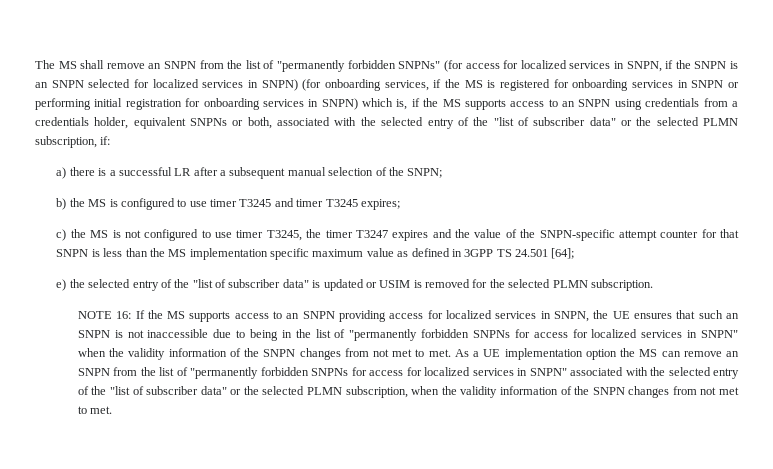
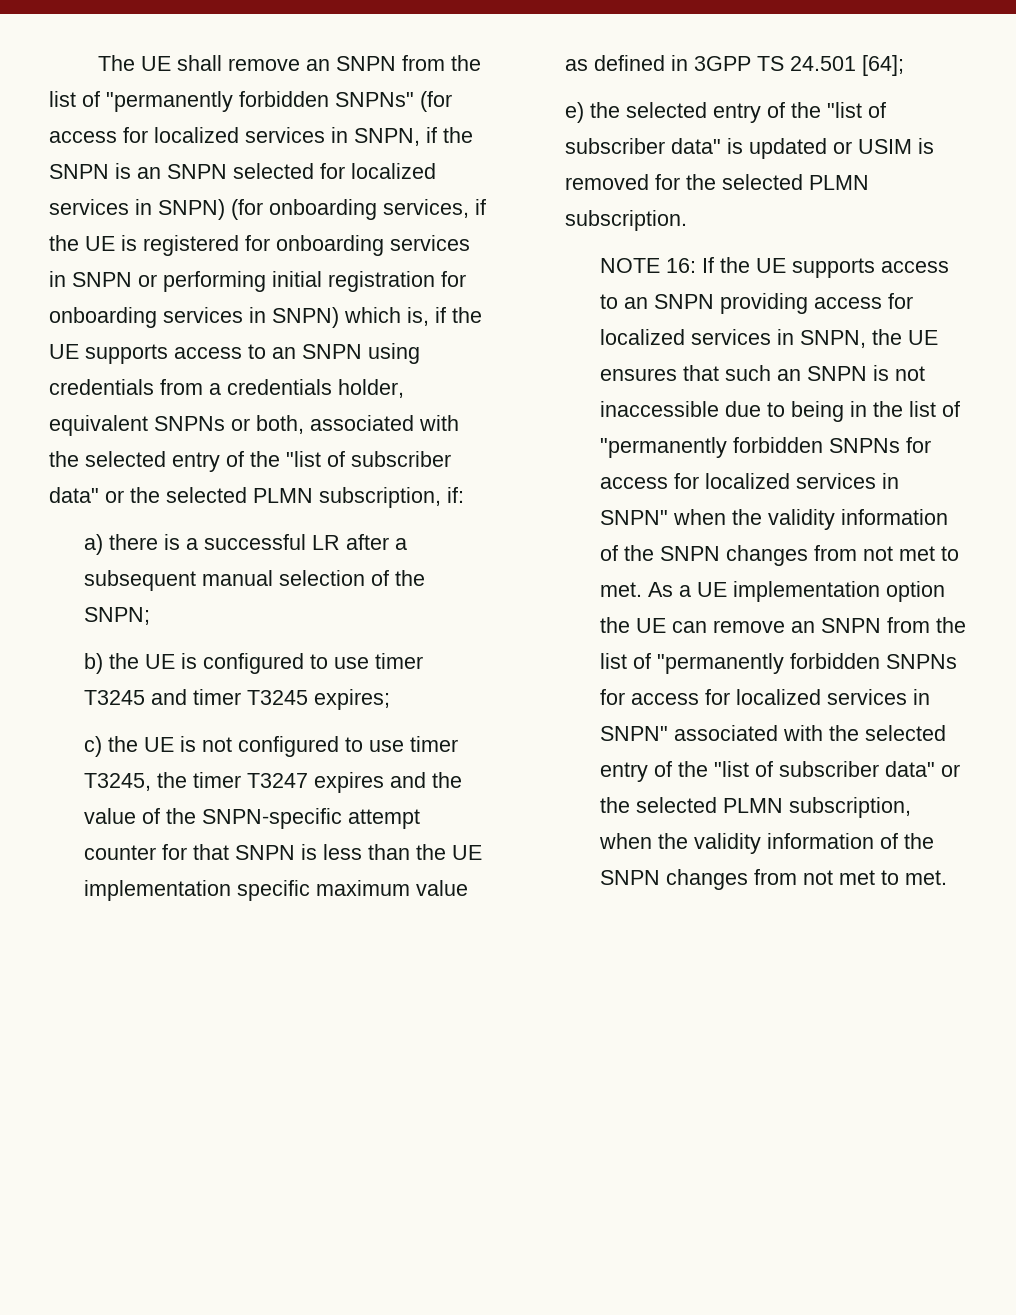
- The MS shall remove an SNPN from the list of "permanently forbidden SNPNs" (for access for localized services in SNPN, if the SNPN is an SNPN selected for localized services in SNPN) (for onboarding services, if the MS is registered for onboarding services in SNPN or performing initial registration for onboarding services in SNPN) which is, if the MS supports access to an SNPN using credentials from a credentials holder, equivalent SNPNs or both, associated with the selected entry of the "list of subscriber data" or the selected PLMN subscription, if:
+ The UE shall remove an SNPN from the list of "permanently forbidden SNPNs" (for access for localized services in SNPN, if the SNPN is an SNPN selected for localized services in SNPN) (for onboarding services, if the UE is registered for onboarding services in SNPN or performing initial registration for onboarding services in SNPN) which is, if the UE supports access to an SNPN using credentials from a credentials holder, equivalent SNPNs or both, associated with the selected entry of the "list of subscriber data" or the selected PLMN subscription, if:
- b) the MS is configured to use timer T3245 and timer T3245 expires;
+ b) the UE is configured to use timer T3245 and timer T3245 expires;
- c) the MS is not configured to use timer T3245, the timer T3247 expires and the value of the SNPN-specific attempt counter for that SNPN is less than the MS implementation specific maximum value as defined in 3GPP TS 24.501 [64];
+ c) the UE is not configured to use timer T3245, the timer T3247 expires and the value of the SNPN-specific attempt counter for that SNPN is less than the UE implementation specific maximum value as defined in 3GPP TS 24.501 [64];
- NOTE 16: If the MS supports access to an SNPN providing access for localized services in SNPN, the UE ensures that such an SNPN is not inaccessible due to being in the list of "permanently forbidden SNPNs for access for localized services in SNPN" when the validity information of the SNPN changes from not met to met.
+ NOTE 16: If the UE supports access to an SNPN providing access for localized services in SNPN, the UE ensures that such an SNPN is not inaccessible due to being in the list of "permanently forbidden SNPNs for access for localized services in SNPN" when the validity information of the SNPN changes from not met to met.
- As a UE implementation option the MS can remove an SNPN from the list of "permanently forbidden SNPNs for access for localized services in SNPN" associated with the selected entry of the "list of subscriber data" or the selected PLMN subscription, when the validity information of the SNPN changes from not met to met.
+ As a UE implementation option the UE can remove an SNPN from the list of "permanently forbidden SNPNs for access for localized services in SNPN" associated with the selected entry of the "list of subscriber data" or the selected PLMN subscription, when the validity information of the SNPN changes from not met to met.

